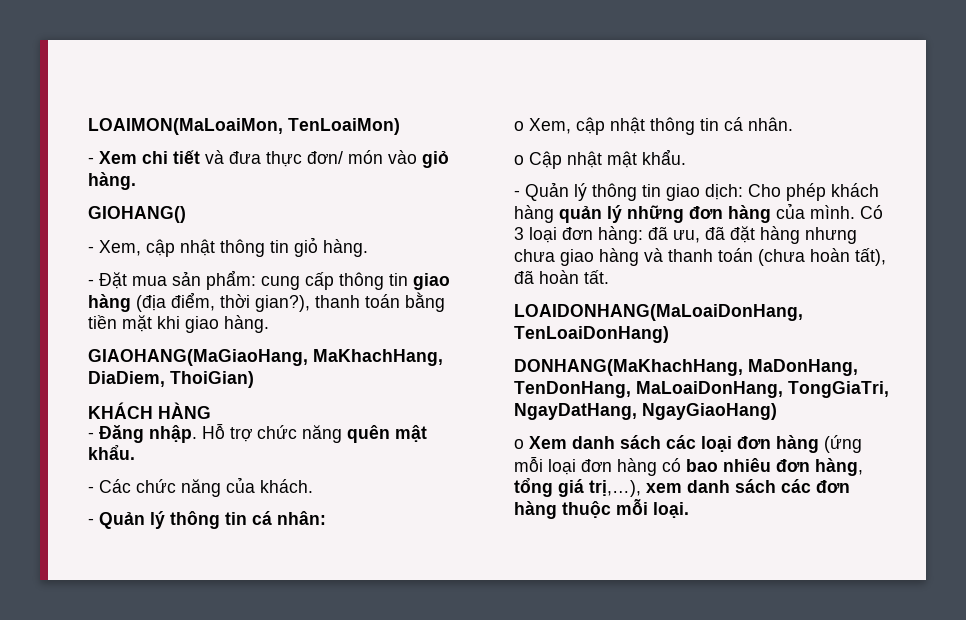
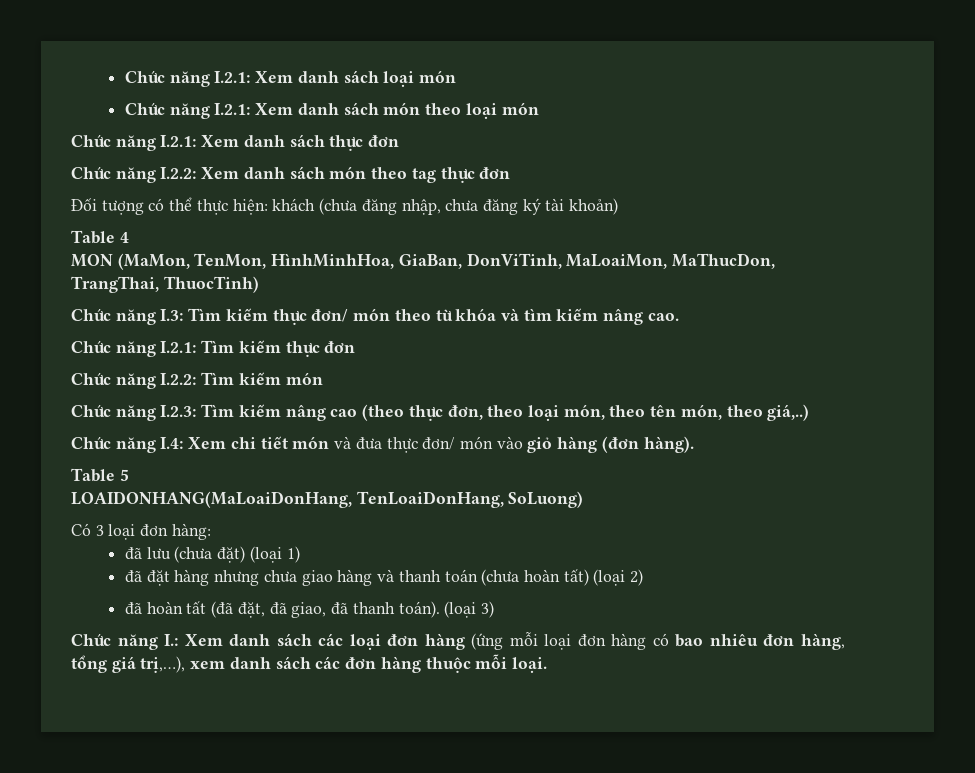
- LOAIMON(MaLoaiMon, TenLoaiMon)
- - Xem chi tiết và đưa thực đơn/ món vào giỏ hàng.
- GIOHANG()
- - Xem, cập nhật thông tin giỏ hàng.
- - Đặt mua sản phẩm: cung cấp thông tin giao hàng (địa điểm, thời gian?), thanh toán bằng tiền mặt khi giao hàng.
- GIAOHANG(MaGiaoHang, MaKhachHang, DiaDiem, ThoiGian)
- KHÁCH HÀNG
- - Đăng nhập. Hỗ trợ chức năng quên mật khẩu.
- - Các chức năng của khách.
- - Quản lý thông tin cá nhân:
- o Xem, cập nhật thông tin cá nhân.
- o Cập nhật mật khẩu.
- - Quản lý thông tin giao dịch: Cho phép khách hàng quản lý những đơn hàng của mình. Có 3 loại đơn hàng: đã ưu, đã đặt hàng nhưng chưa giao hàng và thanh toán (chưa hoàn tất), đã hoàn tất.
- LOAIDONHANG(MaLoaiDonHang, TenLoaiDonHang)
- DONHANG(MaKhachHang, MaDonHang, TenDonHang, MaLoaiDonHang, TongGiaTri, NgayDatHang, NgayGiaoHang)
- o Xem danh sách các loại đơn hàng (ứng mỗi loại đơn hàng có bao nhiêu đơn hàng, tổng giá trị,…), xem danh sách các đơn hàng thuộc mỗi loại.
+ Chức năng I.2.1: Xem danh sách loại món
+ Chức năng I.2.1: Xem danh sách món theo loại món
+ Chức năng I.2.1: Xem danh sách thực đơn
+ Chức năng I.2.2: Xem danh sách món theo tag thực đơn
+ Đối tượng có thể thực hiện: khách (chưa đăng nhập, chưa đăng ký tài khoản)
+ Table 4
+ MON (MaMon, TenMon, HìnhMinhHoa, GiaBan, DonViTinh, MaLoaiMon, MaThucDon, TrangThai, ThuocTinh)
+ Chức năng I.3: Tìm kiếm thực đơn/ món theo từ khóa và tìm kiếm nâng cao.
+ Chức năng I.2.1: Tìm kiếm thực đơn
+ Chức năng I.2.2: Tìm kiếm món
+ Chức năng I.2.3: Tìm kiếm nâng cao (theo thực đơn, theo loại món, theo tên món, theo giá,..)
+ Chức năng I.4: Xem chi tiết món và đưa thực đơn/ món vào giỏ hàng (đơn hàng).
+ Table 5
+ LOAIDONHANG(MaLoaiDonHang, TenLoaiDonHang, SoLuong)
+ Có 3 loại đơn hàng:
+ đã lưu (chưa đặt) (loại 1)
+ đã đặt hàng nhưng chưa giao hàng và thanh toán (chưa hoàn tất) (loại 2)
+ đã hoàn tất (đã đặt, đã giao, đã thanh toán). (loại 3)
+ Chức năng I.: Xem danh sách các loại đơn hàng (ứng mỗi loại đơn hàng có bao nhiêu đơn hàng, tổng giá trị,…), xem danh sách các đơn hàng thuộc mỗi loại.

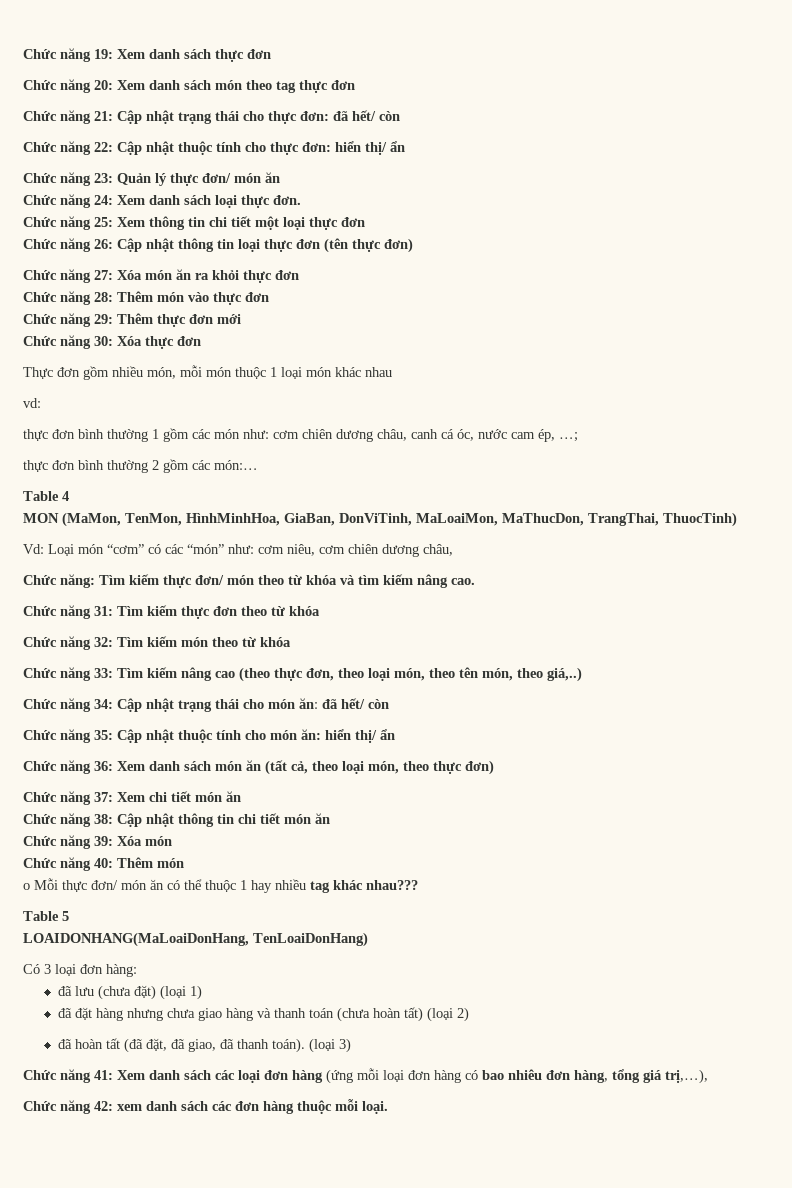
- Chức năng I.2.1: Xem danh sách loại món
- Chức năng I.2.1: Xem danh sách món theo loại món
- Chức năng I.2.1: Xem danh sách thực đơn
+ Chức năng 19: Xem danh sách thực đơn
- Chức năng I.2.2: Xem danh sách món theo tag thực đơn
+ Chức năng 20: Xem danh sách món theo tag thực đơn
- Đối tượng có thể thực hiện: khách (chưa đăng nhập, chưa đăng ký tài khoản)
+ Chức năng 21: Cập nhật trạng thái cho thực đơn: đã hết/ còn
+ Chức năng 22: Cập nhật thuộc tính cho thực đơn: hiển thị/ ẩn
+ Chức năng 23: Quản lý thực đơn/ món ăn
+ Chức năng 24: Xem danh sách loại thực đơn.
+ Chức năng 25: Xem thông tin chi tiết một loại thực đơn
+ Chức năng 26: Cập nhật thông tin loại thực đơn (tên thực đơn)
+ Chức năng 27: Xóa món ăn ra khỏi thực đơn
+ Chức năng 28: Thêm món vào thực đơn
+ Chức năng 29: Thêm thực đơn mới
+ Chức năng 30: Xóa thực đơn
+ Thực đơn gồm nhiều món, mỗi món thuộc 1 loại món khác nhau
+ vd:
+ thực đơn bình thường 1 gồm các món như: cơm chiên dương châu, canh cá óc, nước cam ép, …;
+ thực đơn bình thường 2 gồm các món:…
- Chức năng I.3: Tìm kiếm thực đơn/ món theo từ khóa và tìm kiếm nâng cao.
+ Vd: Loại món “cơm” có các “món” như: cơm niêu, cơm chiên dương châu,
+ Chức năng: Tìm kiếm thực đơn/ món theo từ khóa và tìm kiếm nâng cao.
- Chức năng I.2.1: Tìm kiếm thực đơn
- Chức năng I.2.2: Tìm kiếm món
- Chức năng I.2.3: Tìm kiếm nâng cao (theo thực đơn, theo loại món, theo tên món, theo giá,..)
+ Chức năng 31: Tìm kiếm thực đơn theo từ khóa
+ Chức năng 32: Tìm kiếm món theo từ khóa
+ Chức năng 33: Tìm kiếm nâng cao (theo thực đơn, theo loại món, theo tên món, theo giá,..)
- Chức năng I.4: Xem chi tiết món và đưa thực đơn/ món vào giỏ hàng (đơn hàng).
+ Chức năng 34: Cập nhật trạng thái cho món ăn: đã hết/ còn
+ Chức năng 35: Cập nhật thuộc tính cho món ăn: hiển thị/ ẩn
+ Chức năng 36: Xem danh sách món ăn (tất cả, theo loại món, theo thực đơn)
+ Chức năng 37: Xem chi tiết món ăn
+ Chức năng 38: Cập nhật thông tin chi tiết món ăn
+ Chức năng 39: Xóa món
+ Chức năng 40: Thêm món
+ o Mỗi thực đơn/ món ăn có thể thuộc 1 hay nhiều tag khác nhau???
- LOAIDONHANG(MaLoaiDonHang, TenLoaiDonHang, SoLuong)
+ LOAIDONHANG(MaLoaiDonHang, TenLoaiDonHang)
- Chức năng I.: Xem danh sách các loại đơn hàng (ứng mỗi loại đơn hàng có bao nhiêu đơn hàng, tổng giá trị,…), xem danh sách các đơn hàng thuộc mỗi loại.
+ Chức năng 41: Xem danh sách các loại đơn hàng (ứng mỗi loại đơn hàng có bao nhiêu đơn hàng, tổng giá trị,…),
+ Chức năng 42: xem danh sách các đơn hàng thuộc mỗi loại.

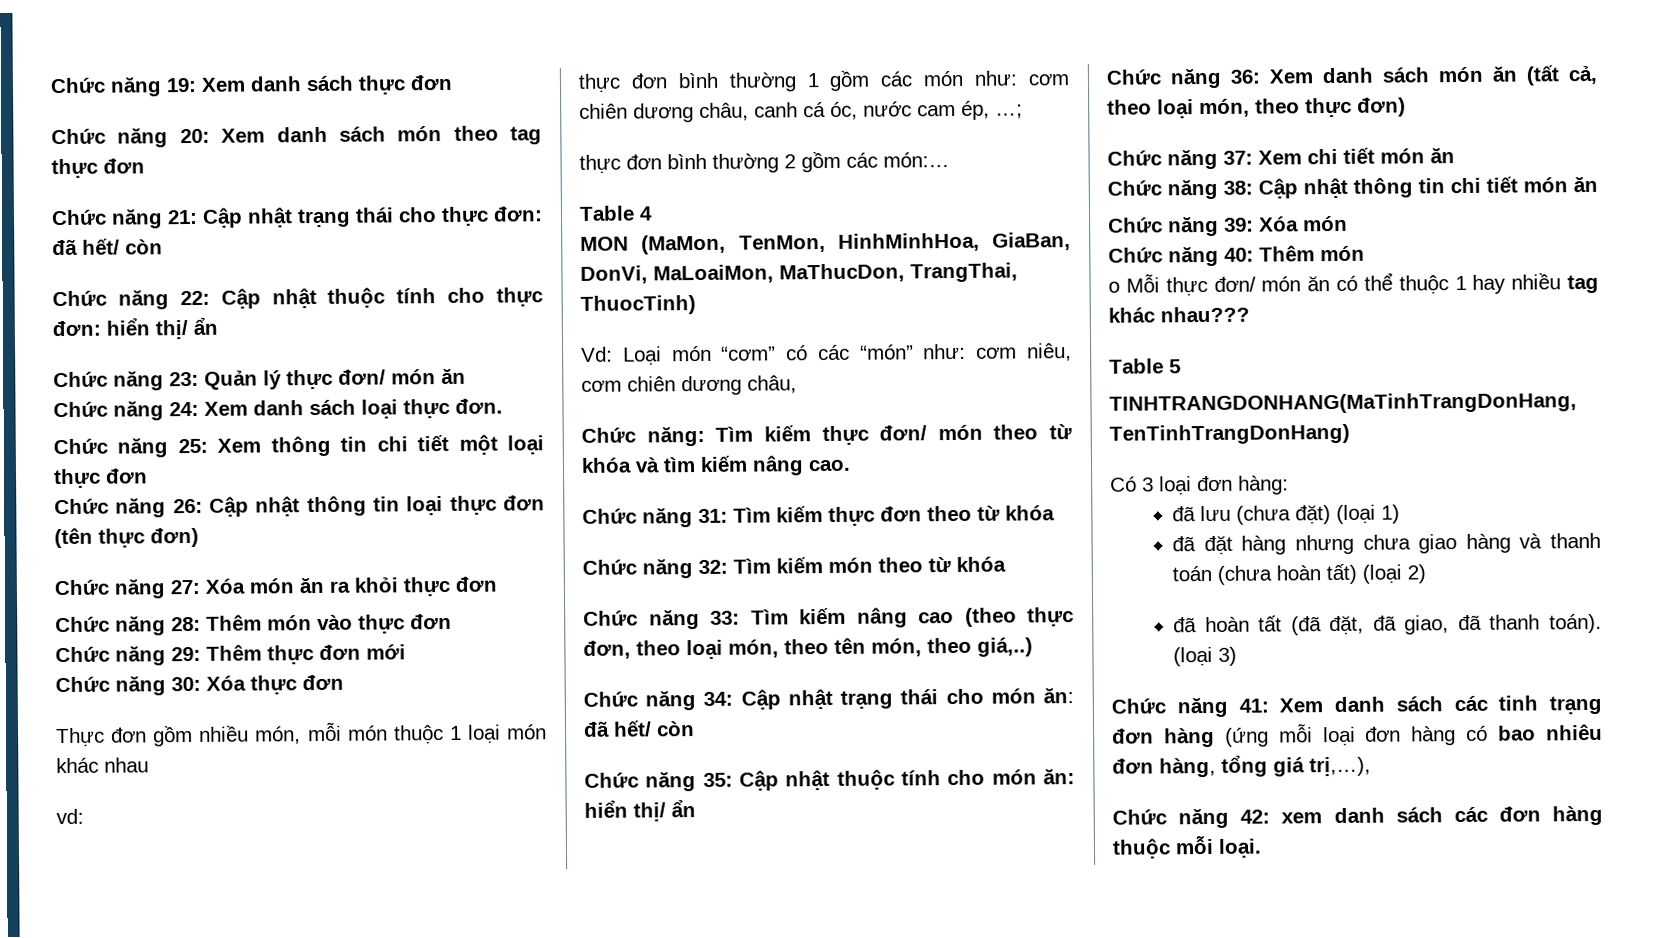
- MON (MaMon, TenMon, HìnhMinhHoa, GiaBan, DonViTinh, MaLoaiMon, MaThucDon, TrangThai, ThuocTinh)
+ MON (MaMon, TenMon, HinhMinhHoa, GiaBan, DonVi, MaLoaiMon, MaThucDon, TrangThai, ThuocTinh)
- LOAIDONHANG(MaLoaiDonHang, TenLoaiDonHang)
+ TINHTRANGDONHANG(MaTinhTrangDonHang, TenTinhTrangDonHang)
- Chức năng 41: Xem danh sách các loại đơn hàng (ứng mỗi loại đơn hàng có bao nhiêu đơn hàng, tổng giá trị,…),
+ Chức năng 41: Xem danh sách các tinh trạng đơn hàng (ứng mỗi loại đơn hàng có bao nhiêu đơn hàng, tổng giá trị,…),

